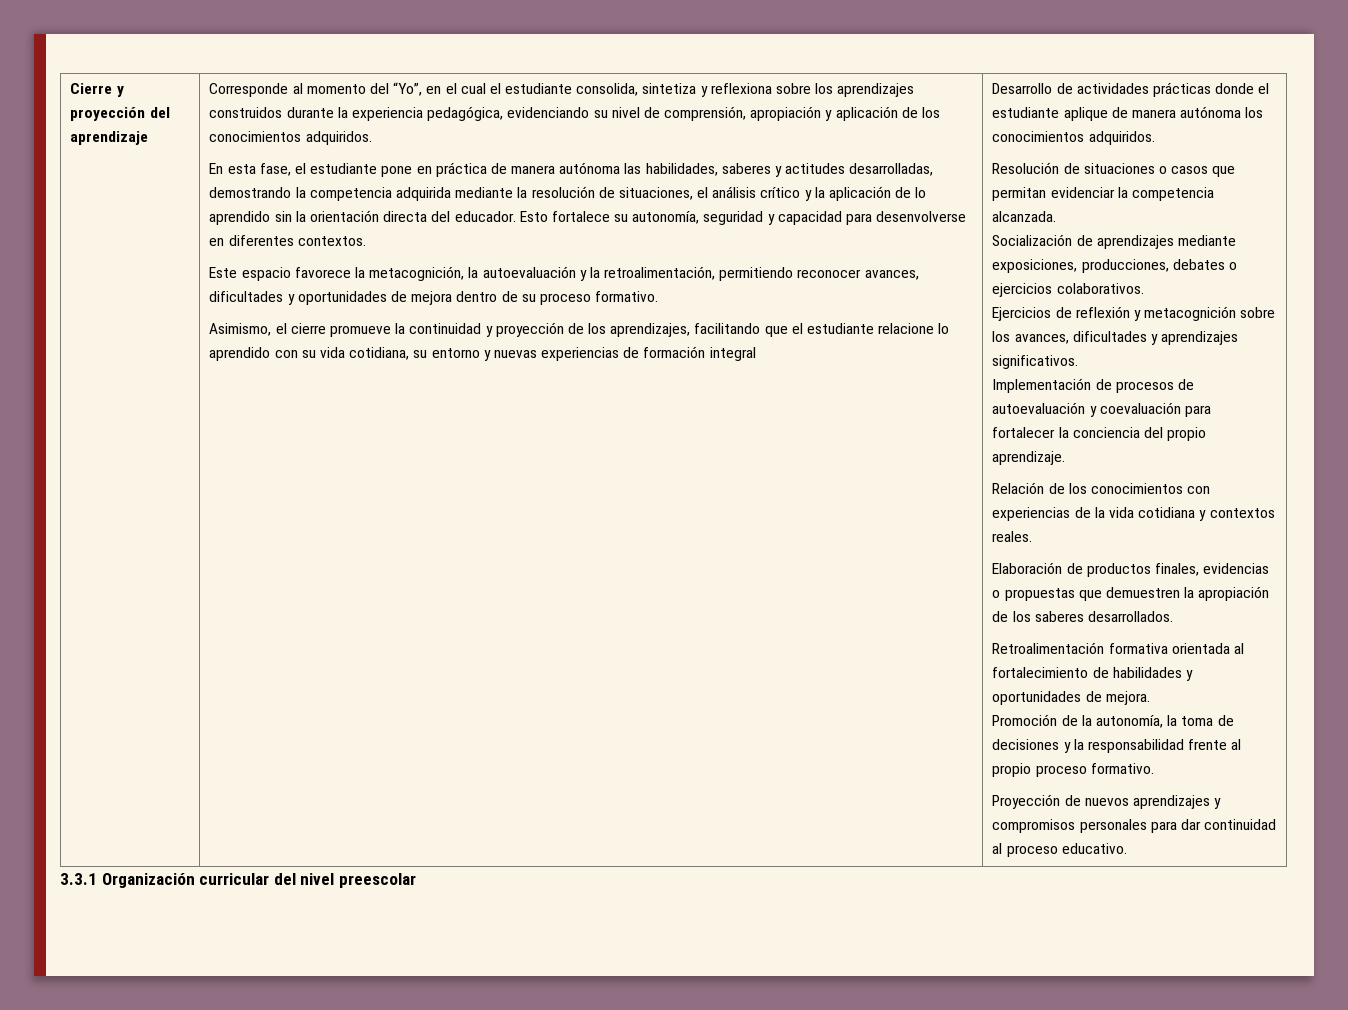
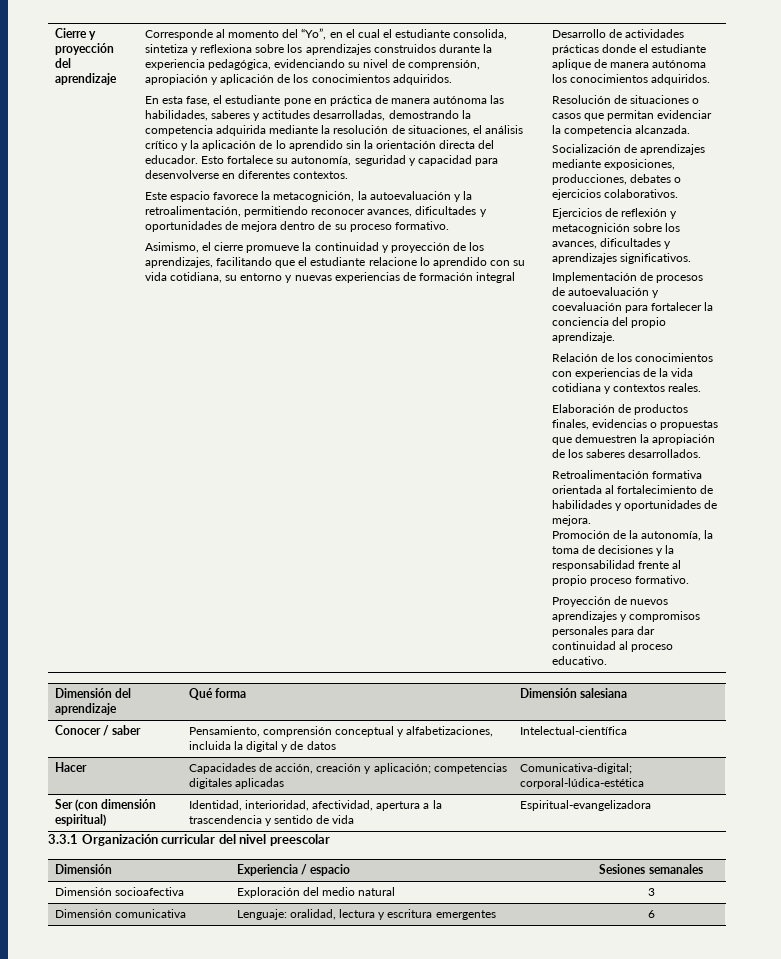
+ Dimensión del aprendizaje | Qué forma | Dimensión salesiana
+ Conocer / saber | Pensamiento, comprensión conceptual y alfabetizaciones, incluida la digital y de datos | Intelectual-científica
+ Hacer | Capacidades de acción, creación y aplicación; competencias digitales aplicadas | Comunicativa-digital; corporal-lúdica-estética
+ Ser (con dimensión espiritual) | Identidad, interioridad, afectividad, apertura a la trascendencia y sentido de vida | Espiritual-evangelizadora
+ Dimensión | Experiencia / espacio | Sesiones semanales
+ Dimensión socioafectiva | Exploración del medio natural | 3
+ Dimensión comunicativa | Lenguaje: oralidad, lectura y escritura emergentes | 6

